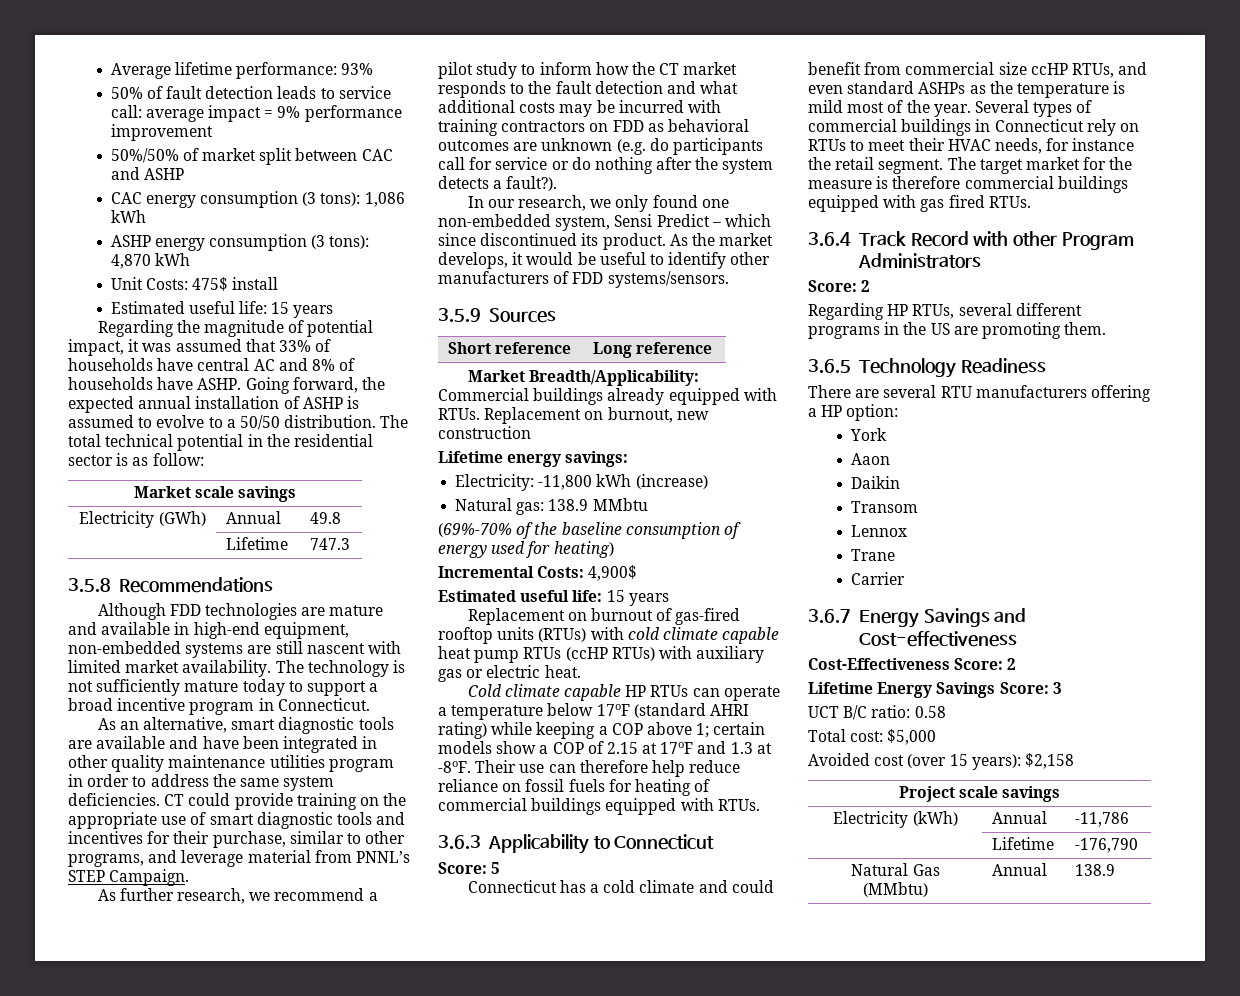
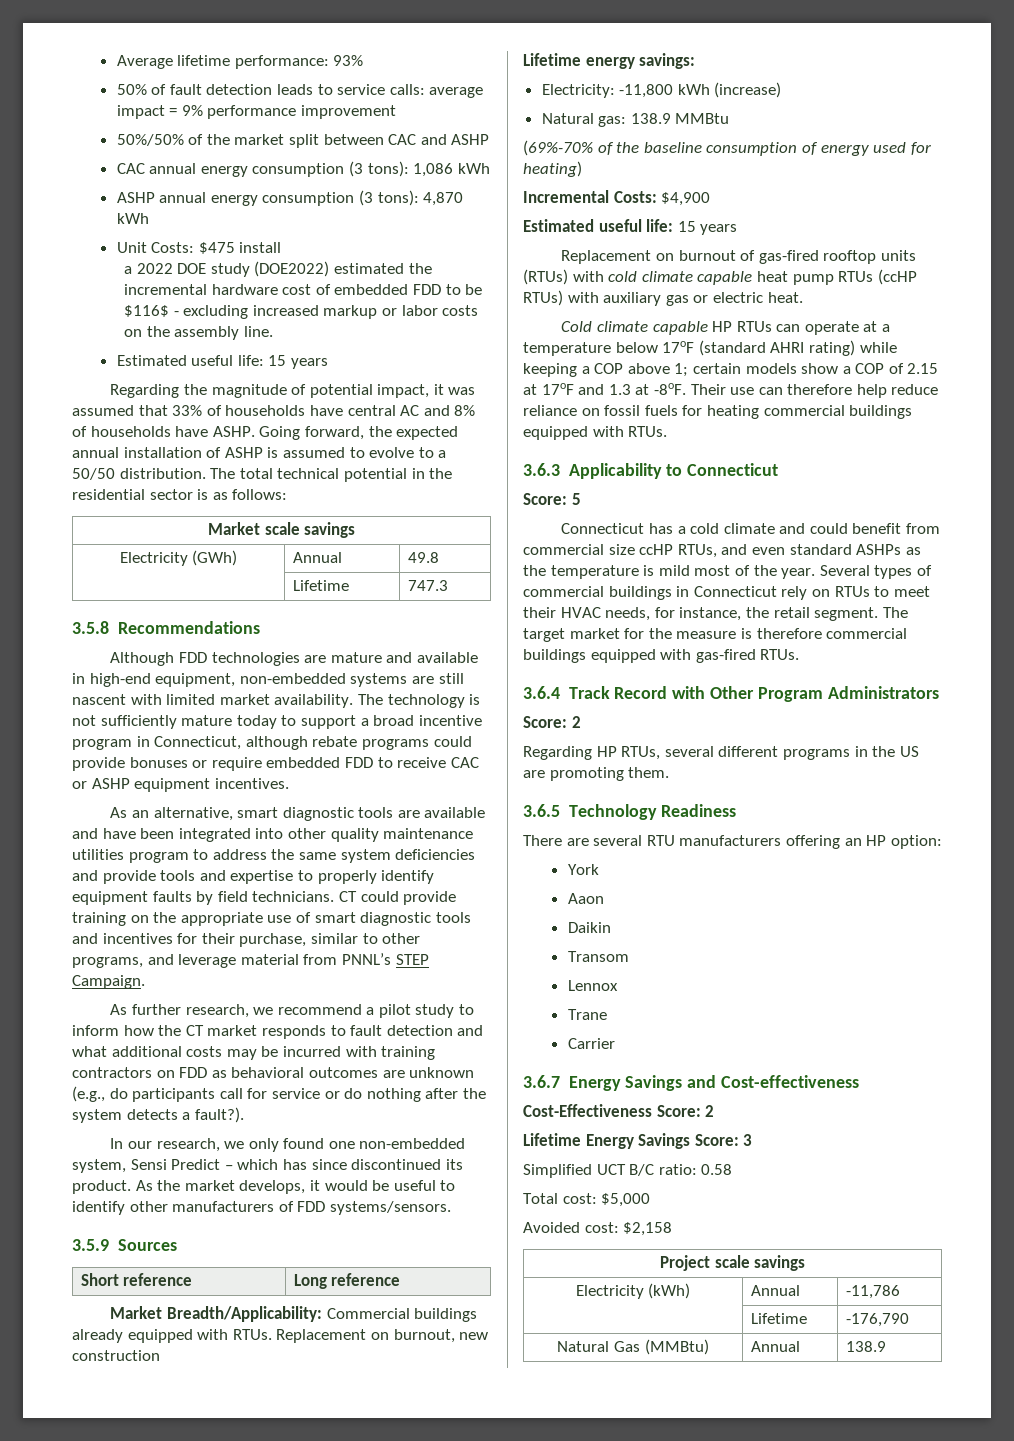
- 50% of fault detection leads to service call: average impact = 9% performance improvement
+ 50% of fault detection leads to service calls: average impact = 9% performance improvement
- 50%/50% of market split between CAC and ASHP
+ 50%/50% of the market split between CAC and ASHP
- CAC energy consumption (3 tons): 1,086 kWh
+ CAC annual energy consumption (3 tons): 1,086 kWh
- ASHP energy consumption (3 tons): 4,870 kWh
+ ASHP annual energy consumption (3 tons): 4,870 kWh
- Unit Costs: 475$ install
+ Unit Costs: $475 install
+ a 2022 DOE study (DOE2022) estimated the incremental hardware cost of embedded FDD to be $116$ - excluding increased markup or labor costs on the assembly line.
- The total technical potential in the residential sector is as follow:
+ The total technical potential in the residential sector is as follows:
- The technology is not sufficiently mature today to support a broad incentive program in Connecticut.
+ The technology is not sufficiently mature today to support a broad incentive program in Connecticut, although rebate programs could provide bonuses or require embedded FDD to receive CAC or ASHP equipment incentives.
- As an alternative, smart diagnostic tools are available and have been integrated in other quality maintenance utilities program in order to address the same system deficiencies.
+ As an alternative, smart diagnostic tools are available and have been integrated into other quality maintenance utilities program to address the same system deficiencies and provide tools and expertise to properly identify equipment faults by field technicians.
- As further research, we recommend a pilot study to inform how the CT market responds to the fault detection and what additional costs may be incurred with training contractors on FDD as behavioral outcomes are unknown (e.g. do participants call for service or do nothing after the system detects a fault?).
+ As further research, we recommend a pilot study to inform how the CT market responds to fault detection and what additional costs may be incurred with training contractors on FDD as behavioral outcomes are unknown (e.g., do participants call for service or do nothing after the system detects a fault?).
- In our research, we only found one non-embedded system, Sensi Predict – which since discontinued its product.
+ In our research, we only found one non-embedded system, Sensi Predict – which has since discontinued its product.
- Natural gas: 138.9 MMbtu
+ Natural gas: 138.9 MMBtu
- Incremental Costs: 4,900$
+ Incremental Costs: $4,900
- Cold climate capable HP RTUs can operate a temperature below 17oF (standard AHRI rating) while keeping a COP above 1; certain models show a COP of 2.15 at 17oF and 1.3 at -8oF.
+ Cold climate capable HP RTUs can operate at a temperature below 17oF (standard AHRI rating) while keeping a COP above 1; certain models show a COP of 2.15 at 17oF and 1.3 at -8oF.
- Their use can therefore help reduce reliance on fossil fuels for heating of commercial buildings equipped with RTUs.
+ Their use can therefore help reduce reliance on fossil fuels for heating commercial buildings equipped with RTUs.
- Several types of commercial buildings in Connecticut rely on RTUs to meet their HVAC needs, for instance the retail segment.
+ Several types of commercial buildings in Connecticut rely on RTUs to meet their HVAC needs, for instance, the retail segment.
- The target market for the measure is therefore commercial buildings equipped with gas fired RTUs.
+ The target market for the measure is therefore commercial buildings equipped with gas-fired RTUs.
- 3.6.4 Track Record with other Program Administrators
+ 3.6.4 Track Record with Other Program Administrators
- There are several RTU manufacturers offering a HP option:
+ There are several RTU manufacturers offering an HP option:
- UCT B/C ratio: 0.58
+ Simplified UCT B/C ratio: 0.58
- Avoided cost (over 15 years): $2,158
+ Avoided cost: $2,158
- Natural Gas (MMbtu) | Annual | 138.9
+ Natural Gas (MMBtu) | Annual | 138.9

